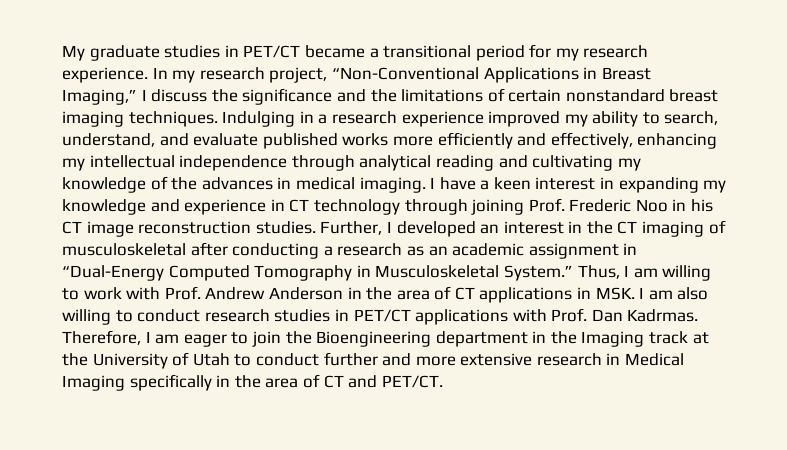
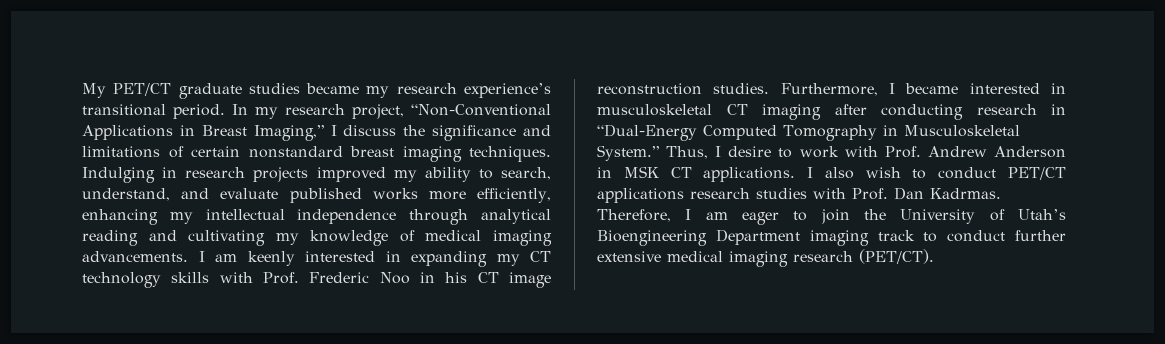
- My graduate studies in PET/CT became a transitional period for my research experience.
+ My PET/CT graduate studies became my research experience’s transitional period.
- In my research project, “Non-Conventional Applications in Breast Imaging,” I discuss the significance and the limitations of certain nonstandard breast imaging techniques.
+ In my research project, “Non-Conventional Applications in Breast Imaging,” I discuss the significance and limitations of certain nonstandard breast imaging techniques.
- Indulging in a research experience improved my ability to search, understand, and evaluate published works more efficiently and effectively, enhancing my intellectual independence through analytical reading and cultivating my knowledge of the advances in medical imaging. I have a keen interest in expanding my knowledge and experience in CT technology through joining Prof. Frederic Noo in his CT image reconstruction studies.
+ Indulging in research projects improved my ability to search, understand, and evaluate published works more efficiently, enhancing my intellectual independence through analytical reading and cultivating my knowledge of medical imaging advancements. I am keenly interested in expanding my CT technology skills with Prof. Frederic Noo in his CT image reconstruction studies.
- Further, I developed an interest in the CT imaging of musculoskeletal after conducting a research as an academic assignment in “Dual-Energy Computed Tomography in Musculoskeletal System.”
+ Furthermore, I became interested in musculoskeletal CT imaging after conducting research in “Dual-Energy Computed Tomography in Musculoskeletal System.”
- Thus, I am willing to work with Prof. Andrew Anderson in the area of CT applications in MSK. I am also willing to conduct research studies in PET/CT applications with Prof. Dan Kadrmas.
+ Thus, I desire to work with Prof. Andrew Anderson in MSK CT applications. I also wish to conduct PET/CT applications research studies with Prof. Dan Kadrmas.
- Therefore, I am eager to join the Bioengineering department in the Imaging track at the University of Utah to conduct further and more extensive research in Medical Imaging specifically in the area of CT and PET/CT.
+ Therefore, I am eager to join the University of Utah’s Bioengineering Department imaging track to conduct further extensive medical imaging research (PET/CT).

